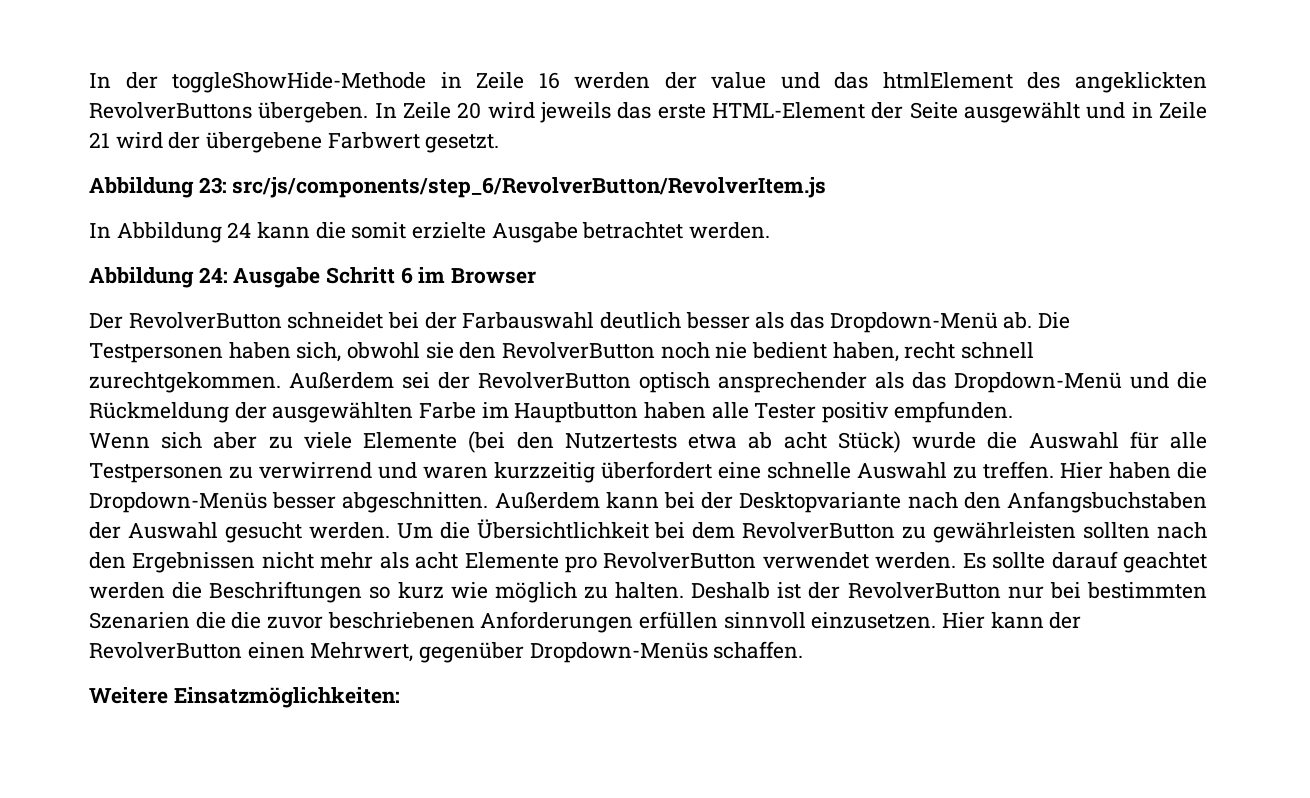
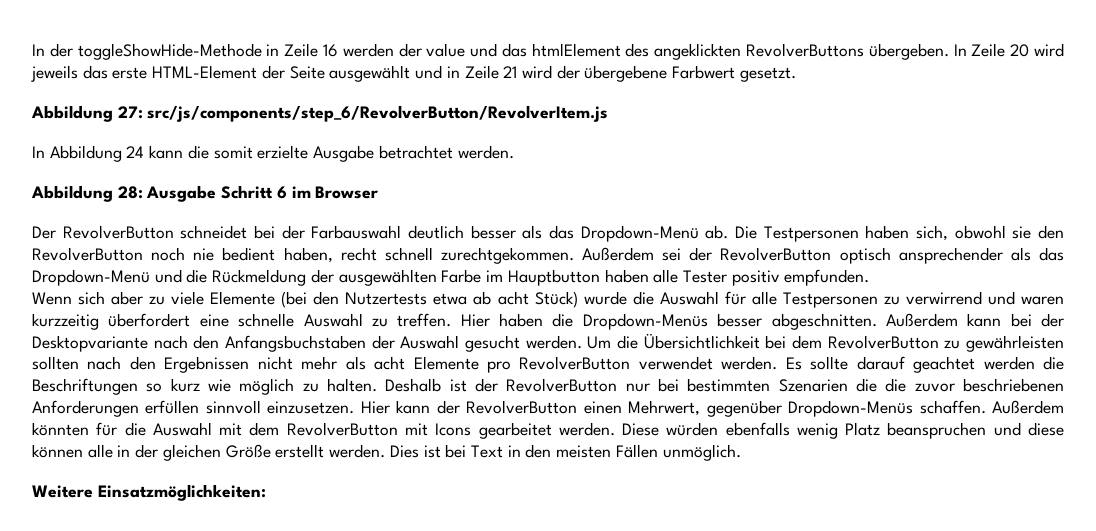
- Abbildung 23: src/js/components/step_6/RevolverButton/RevolverItem.js
+ Abbildung 27: src/js/components/step_6/RevolverButton/RevolverItem.js
- Abbildung 24: Ausgabe Schritt 6 im Browser
+ Abbildung 28: Ausgabe Schritt 6 im Browser
+ Außerdem könnten für die Auswahl mit dem RevolverButton mit Icons gearbeitet werden. Diese würden ebenfalls wenig Platz beanspruchen und diese können alle in der gleichen Größe erstellt werden. Dies ist bei Text in den meisten Fällen unmöglich.

